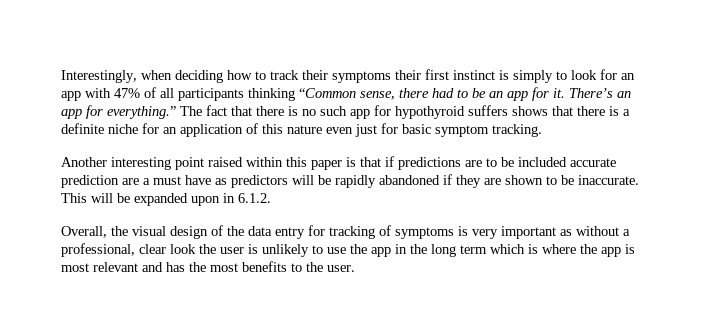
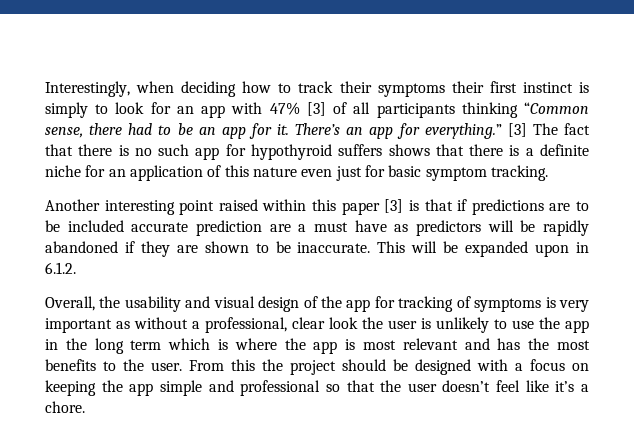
- Interestingly, when deciding how to track their symptoms their first instinct is simply to look for an app with 47% of all participants thinking “Common sense, there had to be an app for it.
+ Interestingly, when deciding how to track their symptoms their first instinct is simply to look for an app with 47% [3] of all participants thinking “Common sense, there had to be an app for it.
- The fact that there is no such app for hypothyroid suffers shows that there is a definite niche for an application of this nature even just for basic symptom tracking.
+ [3] The fact that there is no such app for hypothyroid suffers shows that there is a definite niche for an application of this nature even just for basic symptom tracking.
- Another interesting point raised within this paper is that if predictions are to be included accurate prediction are a must have as predictors will be rapidly abandoned if they are shown to be inaccurate.
+ Another interesting point raised within this paper [3] is that if predictions are to be included accurate prediction are a must have as predictors will be rapidly abandoned if they are shown to be inaccurate.
- Overall, the visual design of the data entry for tracking of symptoms is very important as without a professional, clear look the user is unlikely to use the app in the long term which is where the app is most relevant and has the most benefits to the user.
+ Overall, the usability and visual design of the app for tracking of symptoms is very important as without a professional, clear look the user is unlikely to use the app in the long term which is where the app is most relevant and has the most benefits to the user.
+ From this the project should be designed with a focus on keeping the app simple and professional so that the user doesn’t feel like it’s a chore.

